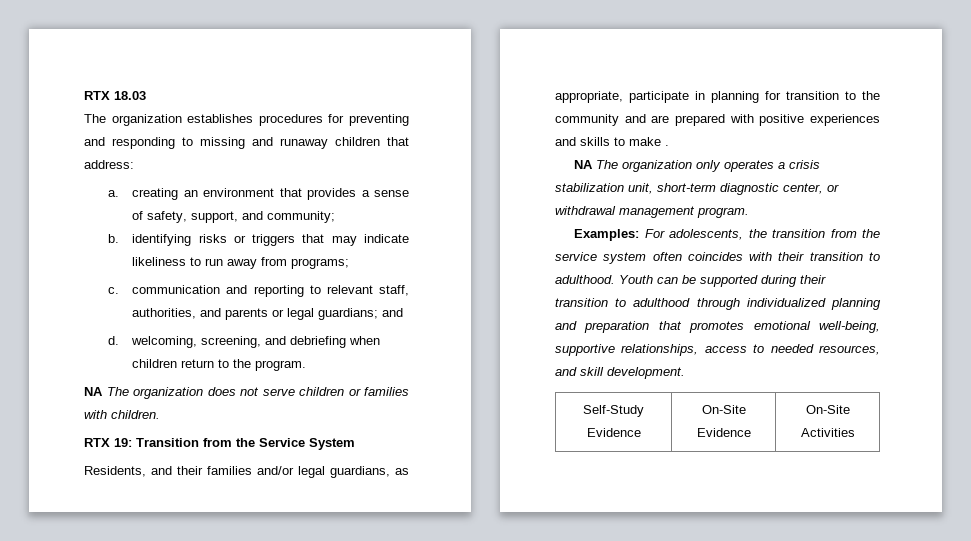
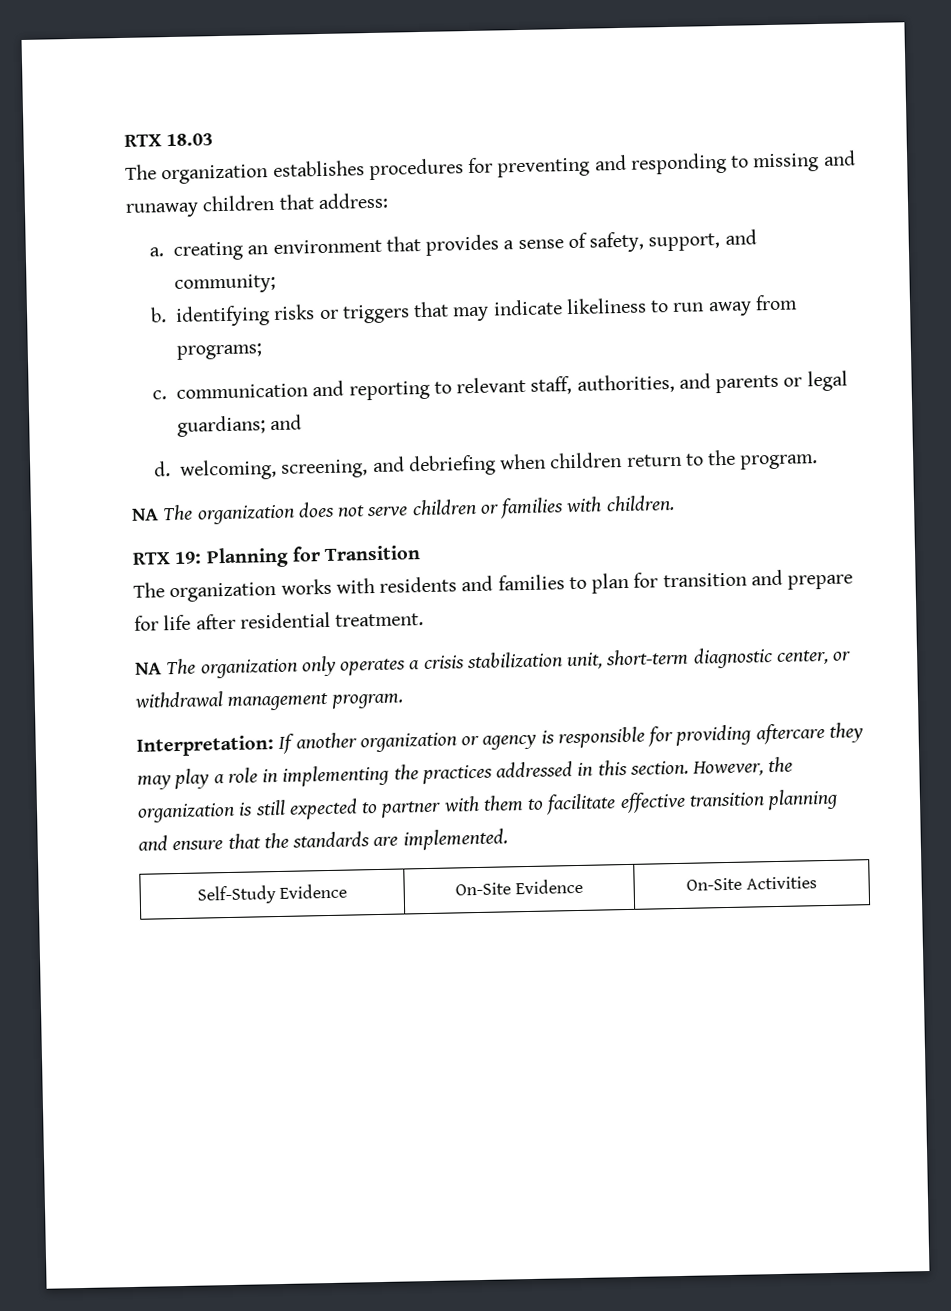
- RTX 19: Transition from the Service System
- Residents, and their families and/or legal guardians, as appropriate, participate in planning for transition to the community and are prepared with positive experiences and skills to make .
+ RTX 19: Planning for Transition
+ The organization works with residents and families to plan for transition and prepare for life after residential treatment.
- Examples: For adolescents, the transition from the service system often coincides with their transition to adulthood. Youth can be supported during their transition to adulthood through individualized planning and preparation that promotes emotional well-being, supportive relationships, access to needed resources, and skill development.
+ Interpretation: If another organization or agency is responsible for providing aftercare they may play a role in implementing the practices addressed in this section. However, the organization is still expected to partner with them to facilitate effective transition planning and ensure that the standards are implemented.

